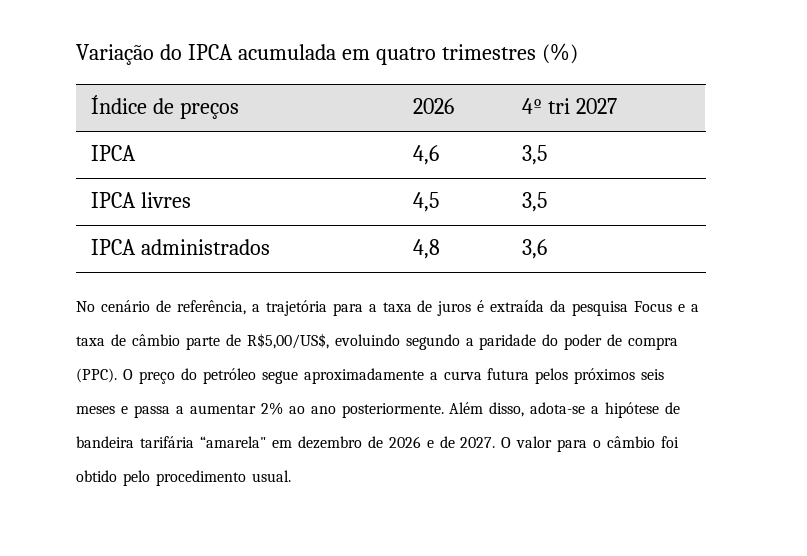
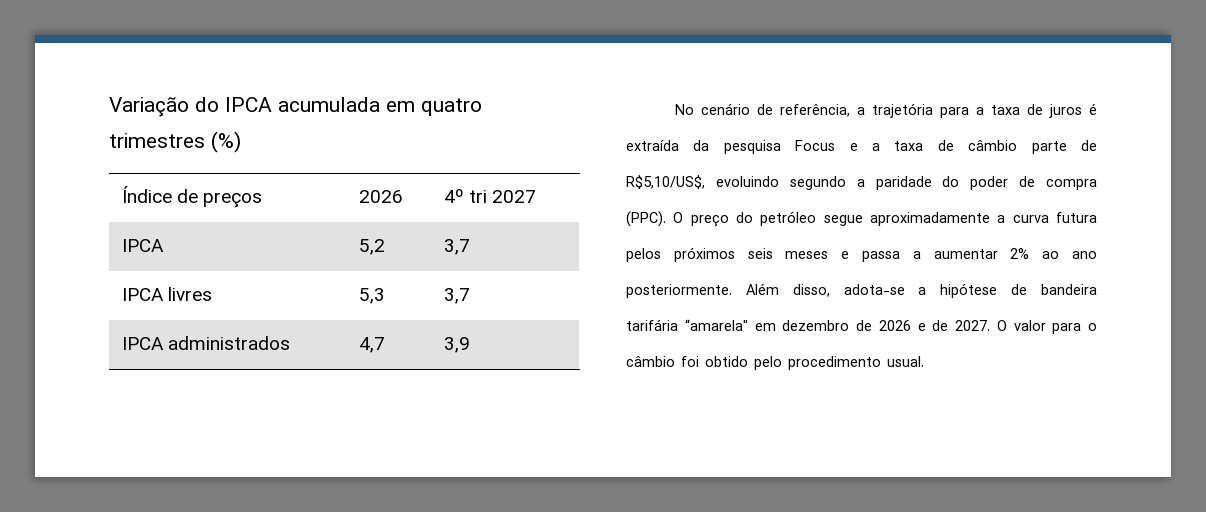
- IPCA | 4,6 | 3,5
+ IPCA | 5,2 | 3,7
- IPCA livres | 4,5 | 3,5
+ IPCA livres | 5,3 | 3,7
- IPCA administrados | 4,8 | 3,6
+ IPCA administrados | 4,7 | 3,9
- No cenário de referência, a trajetória para a taxa de juros é extraída da pesquisa Focus e a taxa de câmbio parte de R$5,00/US$, evoluindo segundo a paridade do poder de compra (PPC).
+ No cenário de referência, a trajetória para a taxa de juros é extraída da pesquisa Focus e a taxa de câmbio parte de R$5,10/US$, evoluindo segundo a paridade do poder de compra (PPC).

